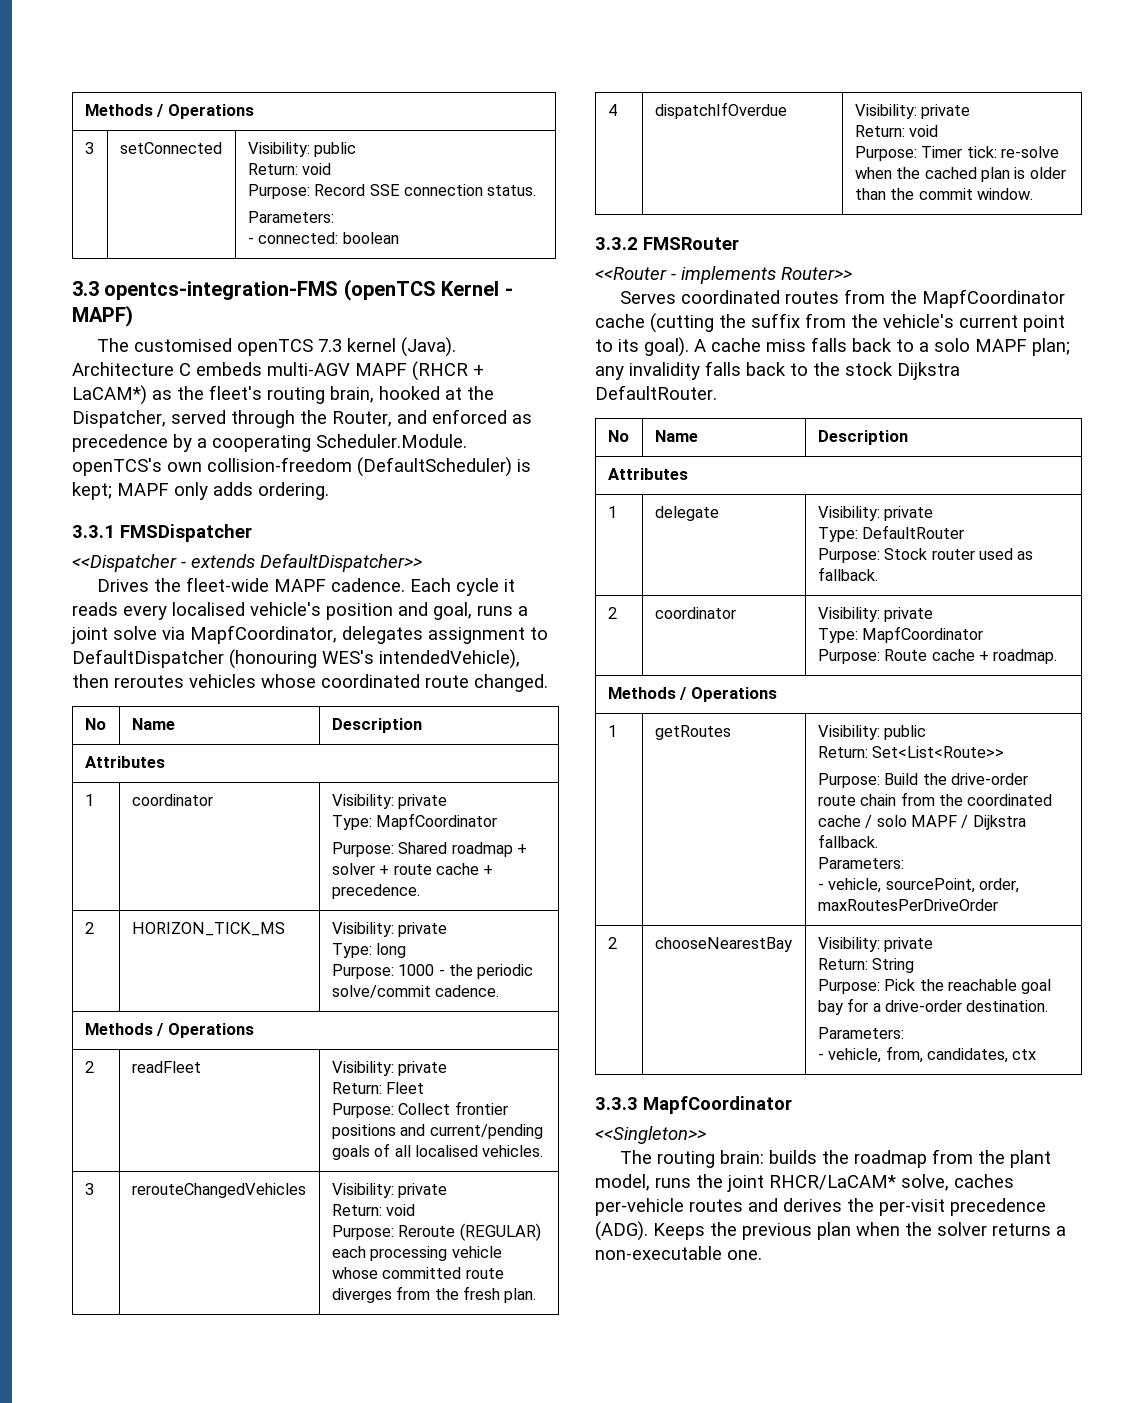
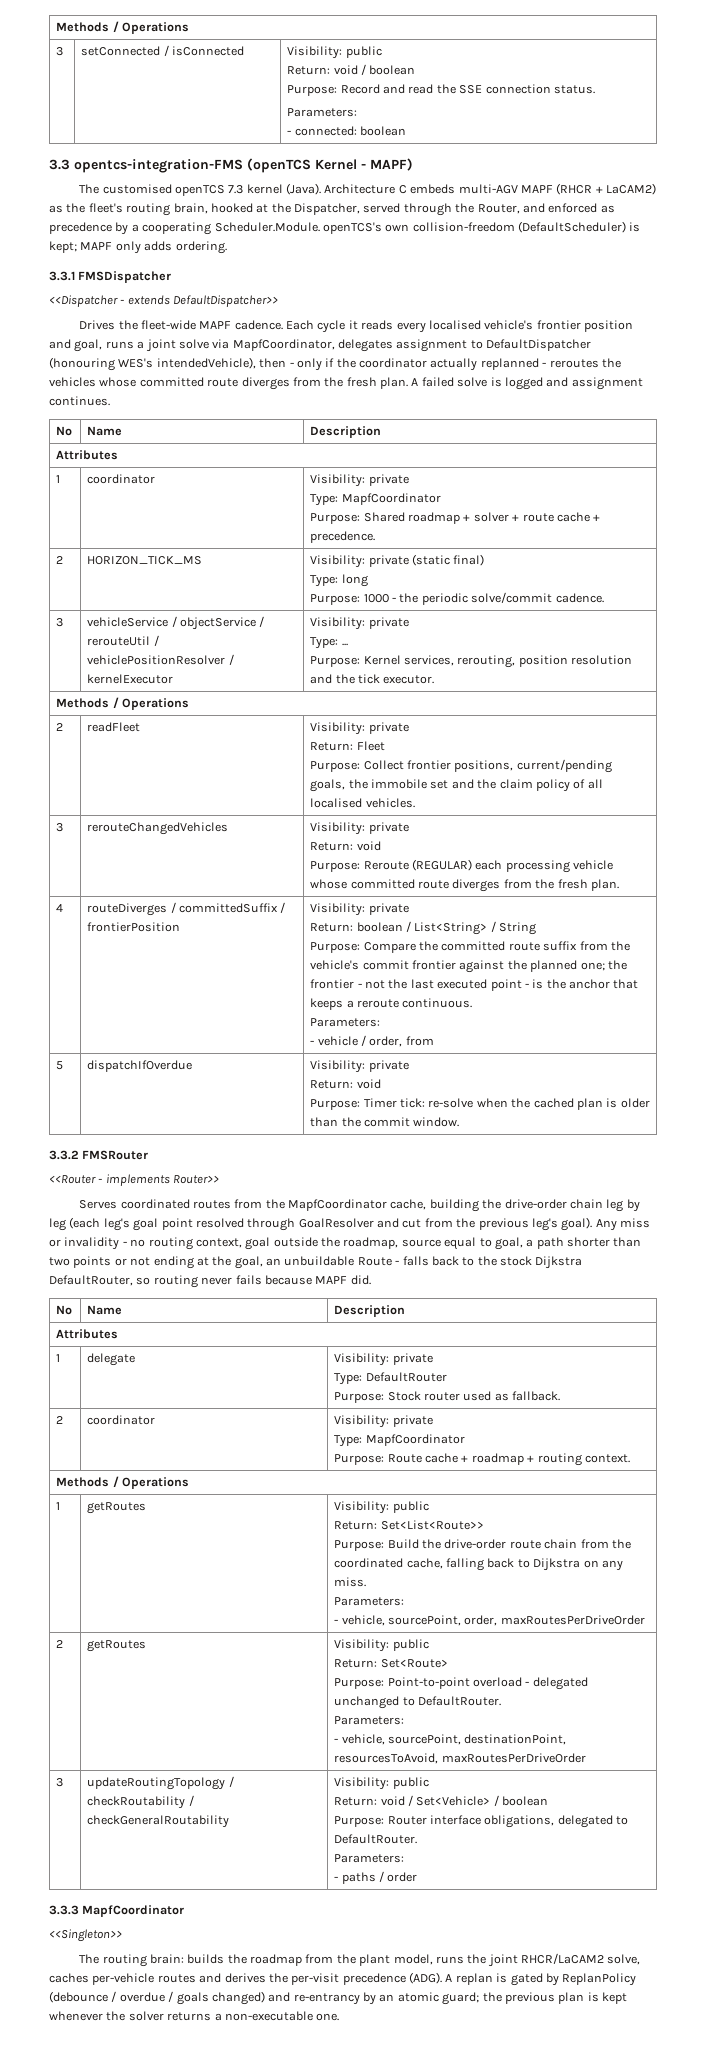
- 3 | setConnected | Visibility: public
- Return: void
- Purpose: Record SSE connection status.
+ 3 | setConnected / isConnected | Visibility: public
+ Return: void / boolean
+ Purpose: Record and read the SSE connection status.
- Architecture C embeds multi-AGV MAPF (RHCR + LaCAM*) as the fleet's routing brain, hooked at the Dispatcher, served through the Router, and enforced as precedence by a cooperating Scheduler.Module. openTCS's own collision-freedom (DefaultScheduler) is kept; MAPF only adds ordering.
+ Architecture C embeds multi-AGV MAPF (RHCR + LaCAM2) as the fleet's routing brain, hooked at the Dispatcher, served through the Router, and enforced as precedence by a cooperating Scheduler.Module. openTCS's own collision-freedom (DefaultScheduler) is kept; MAPF only adds ordering.
- Each cycle it reads every localised vehicle's position and goal, runs a joint solve via MapfCoordinator, delegates assignment to DefaultDispatcher (honouring WES's intendedVehicle), then reroutes vehicles whose coordinated route changed.
+ Each cycle it reads every localised vehicle's frontier position and goal, runs a joint solve via MapfCoordinator, delegates assignment to DefaultDispatcher (honouring WES's intendedVehicle), then - only if the coordinator actually replanned - reroutes the vehicles whose committed route diverges from the fresh plan. A failed solve is logged and assignment continues.
- 2 | HORIZON_TICK_MS | Visibility: private
+ 2 | HORIZON_TICK_MS | Visibility: private (static final)
+ 3 | vehicleService / objectService / rerouteUtil / vehiclePositionResolver / kernelExecutor | Visibility: private
+ Type: ...
+ Purpose: Kernel services, rerouting, position resolution and the tick executor.
  2 | readFleet | Visibility: private
  Return: Fleet
- Purpose: Collect frontier positions and current/pending goals of all localised vehicles.
+ Purpose: Collect frontier positions, current/pending goals, the immobile set and the claim policy of all localised vehicles.
- dispatchIfOverdue | Visibility: private
+ routeDiverges / committedSuffix / frontierPosition | Visibility: private
+ Return: boolean / List<String> / String
+ Purpose: Compare the committed route suffix from the vehicle's commit frontier against the planned one; the frontier - not the last executed point - is the anchor that keeps a reroute continuous.
+ Parameters:
+ - vehicle / order, from
+ 5 | dispatchIfOverdue | Visibility: private
- Serves coordinated routes from the MapfCoordinator cache (cutting the suffix from the vehicle's current point to its goal). A cache miss falls back to a solo MAPF plan; any invalidity falls back to the stock Dijkstra DefaultRouter.
+ Serves coordinated routes from the MapfCoordinator cache, building the drive-order chain leg by leg (each leg's goal point resolved through GoalResolver and cut from the previous leg's goal). Any miss or invalidity - no routing context, goal outside the roadmap, source equal to goal, a path shorter than two points or not ending at the goal, an unbuildable Route - falls back to the stock Dijkstra DefaultRouter, so routing never fails because MAPF did.
  2 | coordinator | Visibility: private
  Type: MapfCoordinator
- Purpose: Route cache + roadmap.
+ Purpose: Route cache + roadmap + routing context.
  1 | getRoutes | Visibility: public
  Return: Set<List<Route>>
- Purpose: Build the drive-order route chain from the coordinated cache / solo MAPF / Dijkstra fallback.
+ Purpose: Build the drive-order route chain from the coordinated cache, falling back to Dijkstra on any miss.
- 2 | chooseNearestBay | Visibility: private
- Return: String
- Purpose: Pick the reachable goal bay for a drive-order destination.
+ 2 | getRoutes | Visibility: public
+ Return: Set<Route>
+ Purpose: Point-to-point overload - delegated unchanged to DefaultRouter.
  Parameters:
- - vehicle, from, candidates, ctx
+ - vehicle, sourcePoint, destinationPoint, resourcesToAvoid, maxRoutesPerDriveOrder
+ 3 | updateRoutingTopology / checkRoutability / checkGeneralRoutability | Visibility: public
+ Return: void / Set<Vehicle> / boolean
+ Purpose: Router interface obligations, delegated to DefaultRouter.
+ Parameters:
+ - paths / order
- The routing brain: builds the roadmap from the plant model, runs the joint RHCR/LaCAM* solve, caches per-vehicle routes and derives the per-visit precedence (ADG).
+ The routing brain: builds the roadmap from the plant model, runs the joint RHCR/LaCAM2 solve, caches per-vehicle routes and derives the per-visit precedence (ADG).
- Keeps the previous plan when the solver returns a non-executable one.
+ A replan is gated by ReplanPolicy (debounce / overdue / goals changed) and re-entrancy by an atomic guard; the previous plan is kept whenever the solver returns a non-executable one.

